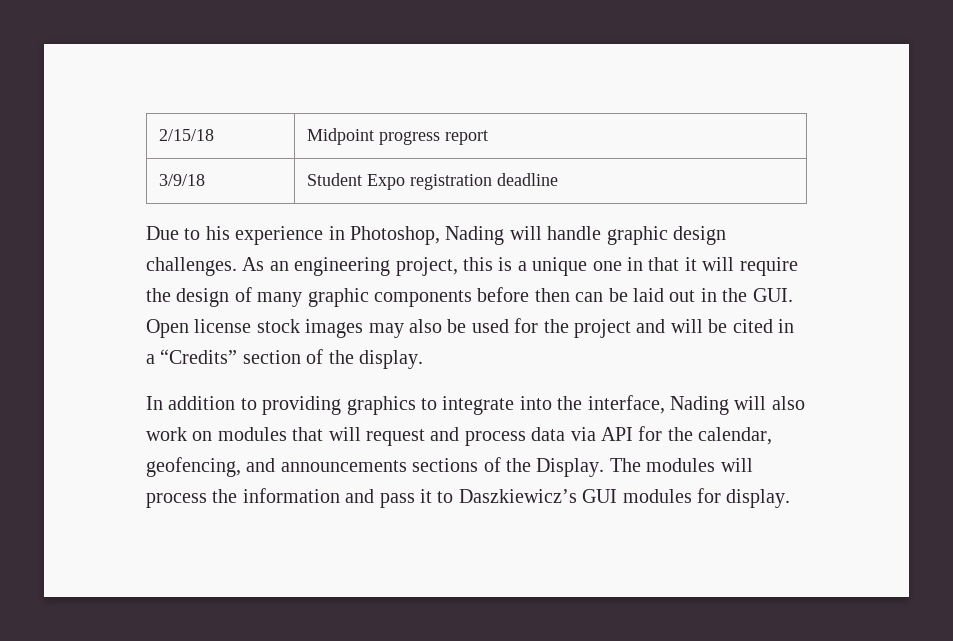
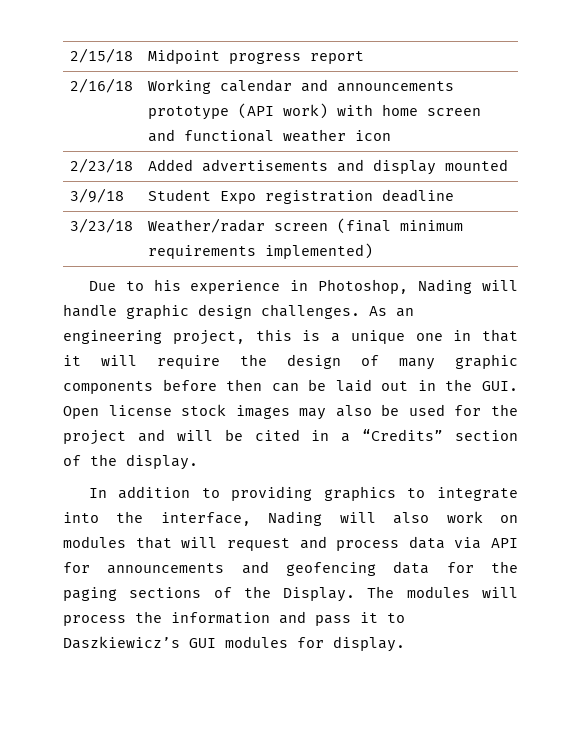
+ 2/16/18 | Working calendar and announcements prototype (API work) with home screen and functional weather icon
+ 2/23/18 | Added advertisements and display mounted
+ 3/23/18 | Weather/radar screen (final minimum requirements implemented)
- In addition to providing graphics to integrate into the interface, Nading will also work on modules that will request and process data via API for the calendar, geofencing, and announcements sections of the Display.
+ In addition to providing graphics to integrate into the interface, Nading will also work on modules that will request and process data via API for announcements and geofencing data for the paging sections of the Display.

